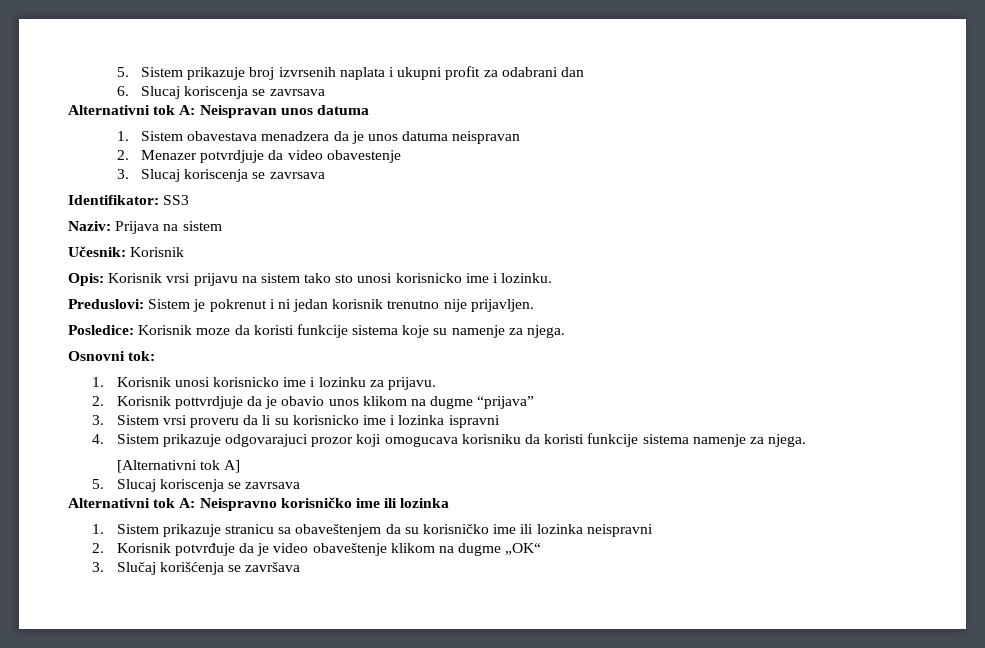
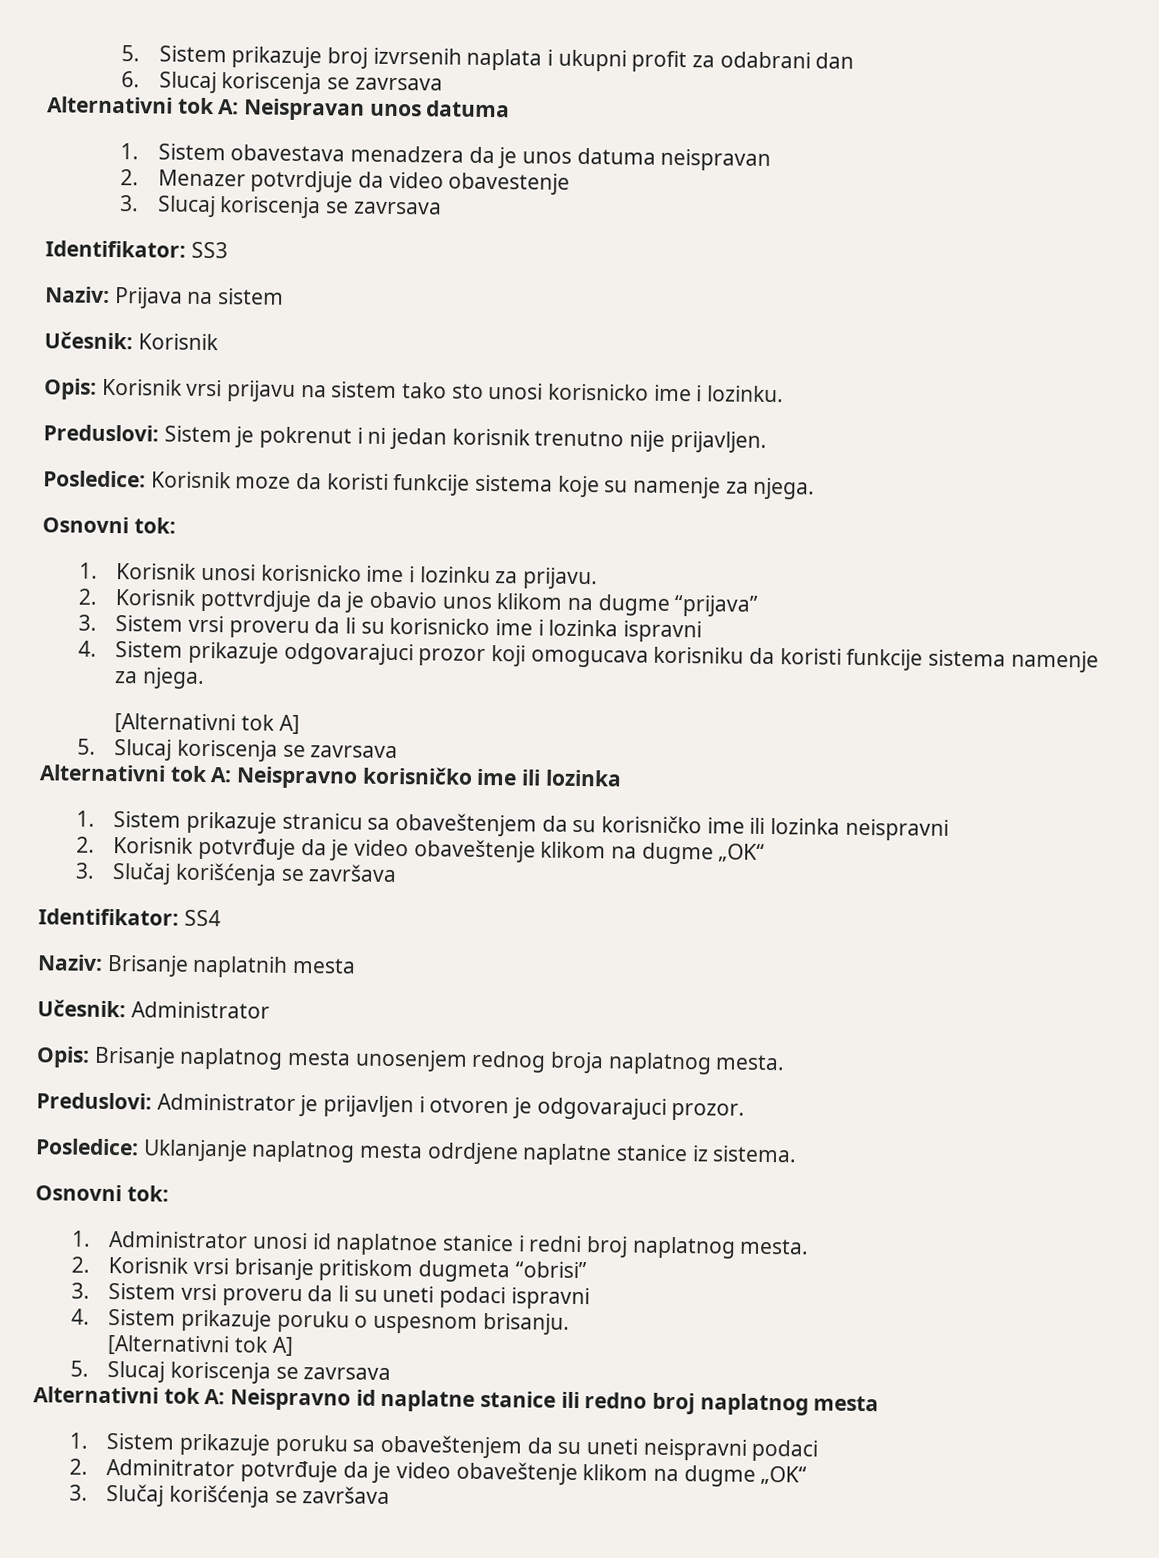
+ Identifikator: SS4
+ Naziv: Brisanje naplatnih mesta
+ Učesnik: Administrator
+ Opis: Brisanje naplatnog mesta unosenjem rednog broja naplatnog mesta.
+ Preduslovi: Administrator je prijavljen i otvoren je odgovarajuci prozor.
+ Posledice: Uklanjanje naplatnog mesta odrdjene naplatne stanice iz sistema.
+ Osnovni tok:
+ 1. Administrator unosi id naplatnoe stanice i redni broj naplatnog mesta.
+ 2. Korisnik vrsi brisanje pritiskom dugmeta “obrisi”
+ 3. Sistem vrsi proveru da li su uneti podaci ispravni
+ 4. Sistem prikazuje poruku o uspesnom brisanju.
+ [Alternativni tok A]
+ 5. Slucaj koriscenja se zavrsava
+ Alternativni tok A: Neispravno id naplatne stanice ili redno broj naplatnog mesta
+ 1. Sistem prikazuje poruku sa obaveštenjem da su uneti neispravni podaci
+ 2. Adminitrator potvrđuje da je video obaveštenje klikom na dugme „OK“
+ 3. Slučaj korišćenja se završava

